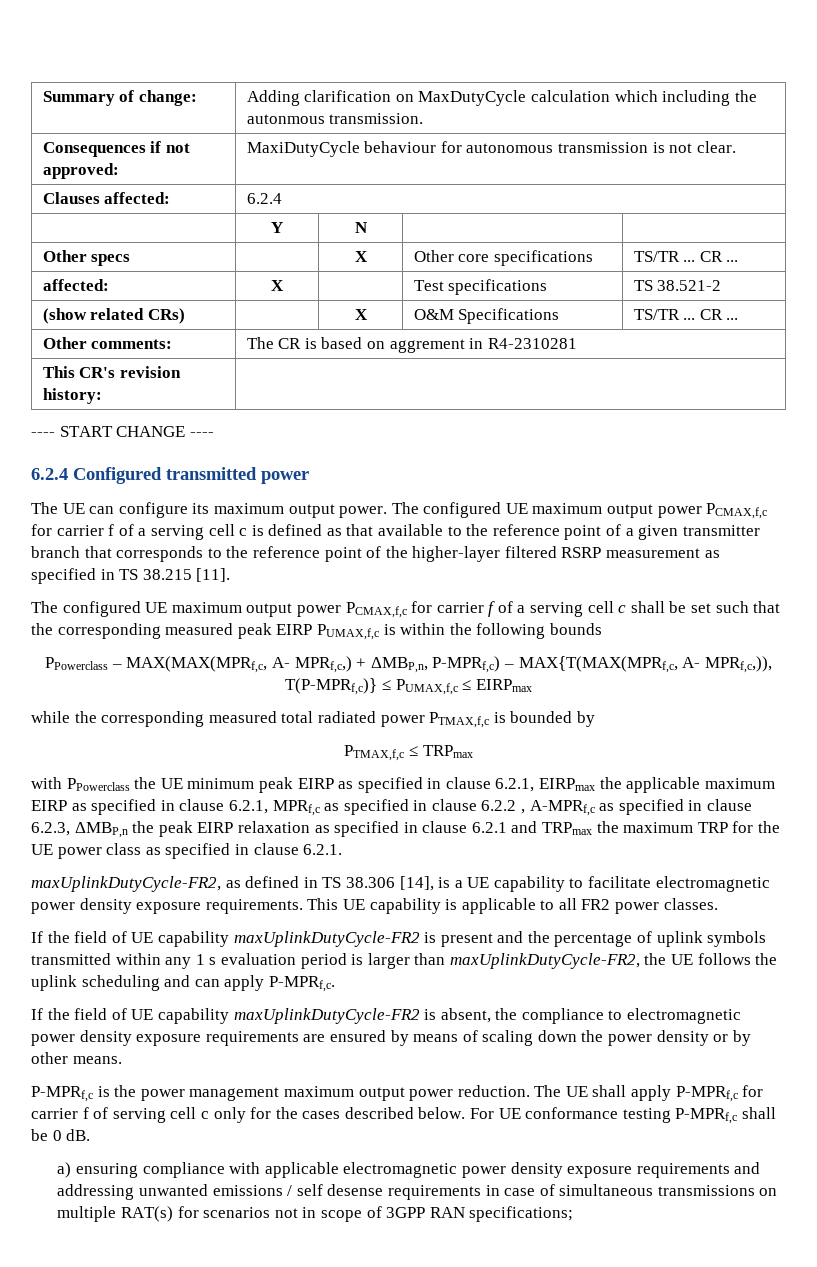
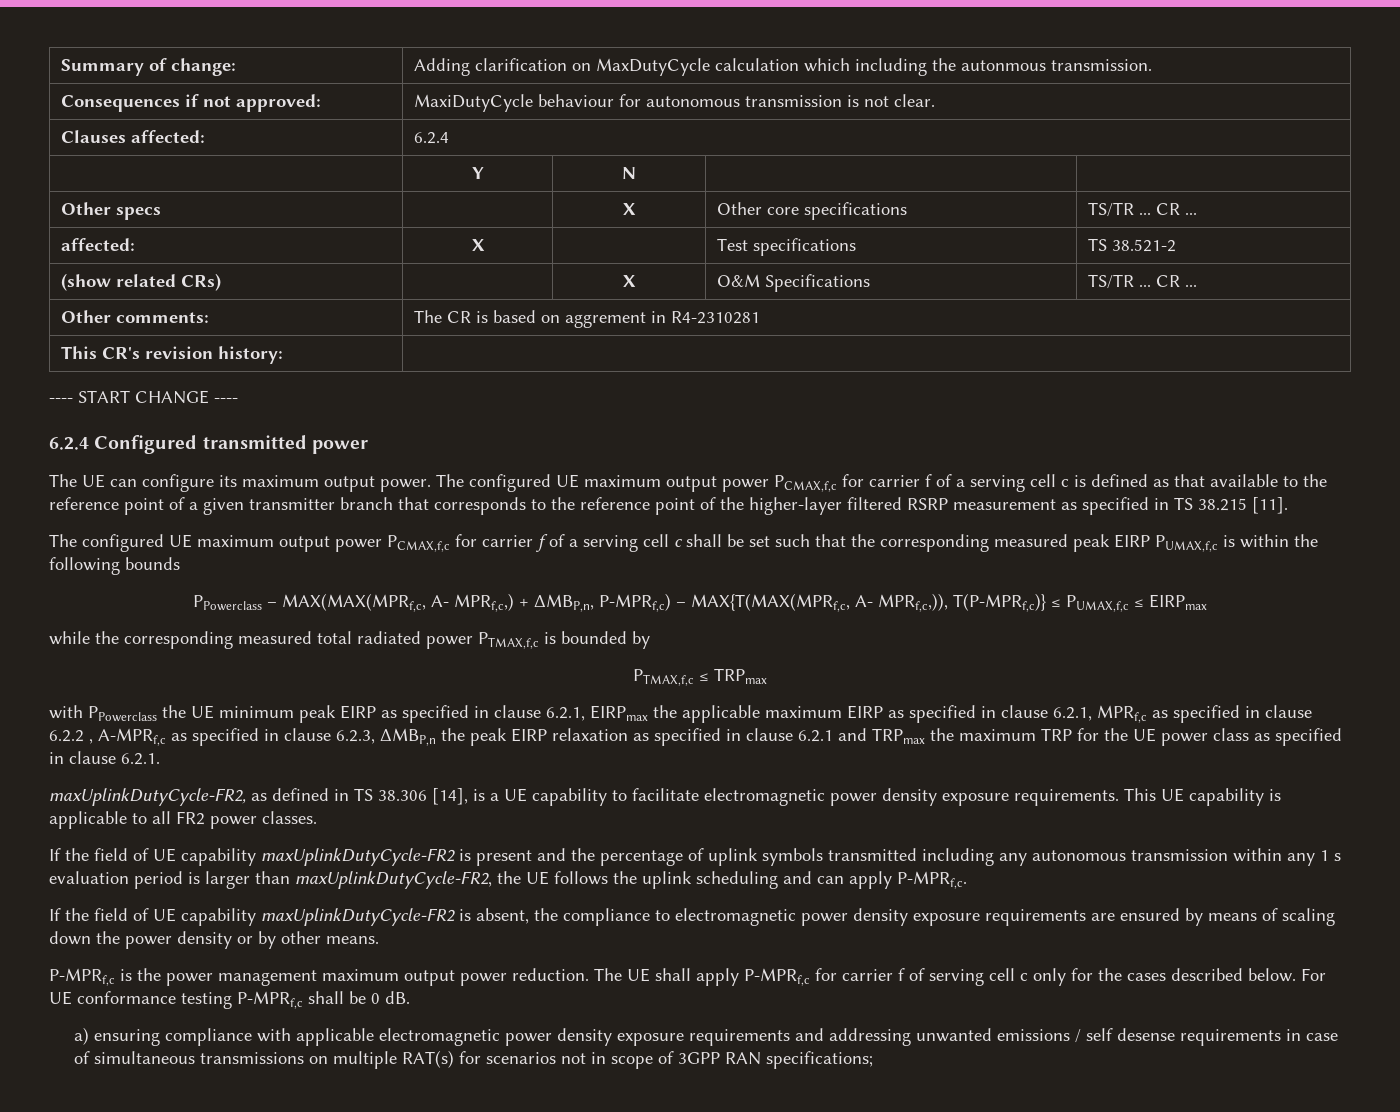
- If the field of UE capability maxUplinkDutyCycle-FR2 is present and the percentage of uplink symbols transmitted within any 1 s evaluation period is larger than maxUplinkDutyCycle-FR2, the UE follows the uplink scheduling and can apply P-MPRf,c.
+ If the field of UE capability maxUplinkDutyCycle-FR2 is present and the percentage of uplink symbols transmitted including any autonomous transmission within any 1 s evaluation period is larger than maxUplinkDutyCycle-FR2, the UE follows the uplink scheduling and can apply P-MPRf,c.

